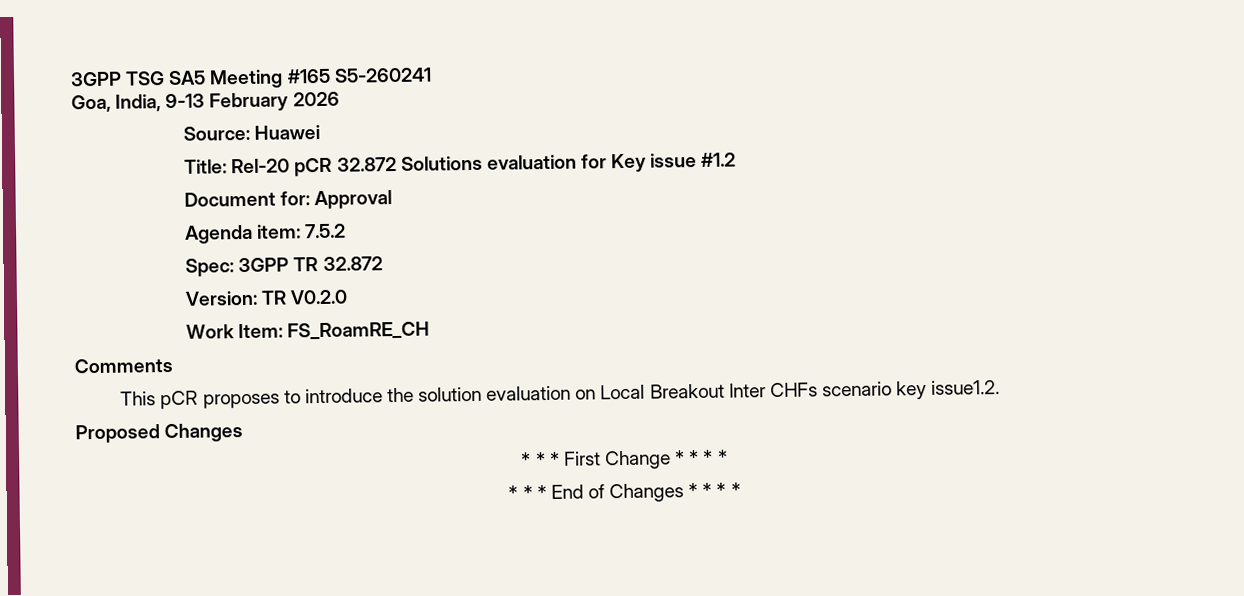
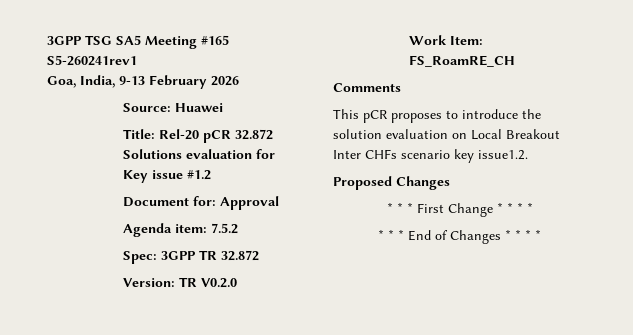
- 3GPP TSG SA5 Meeting #165 S5-260241
+ 3GPP TSG SA5 Meeting #165 S5-260241rev1

